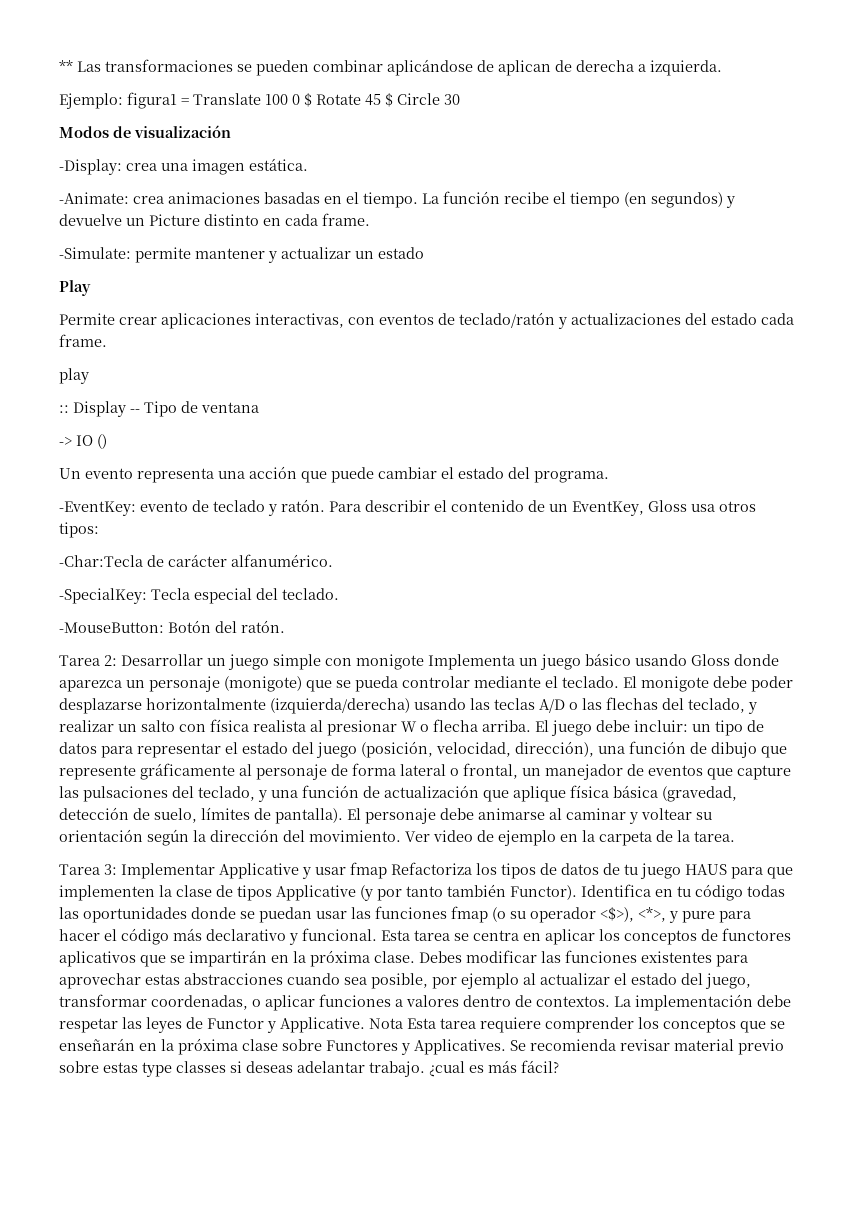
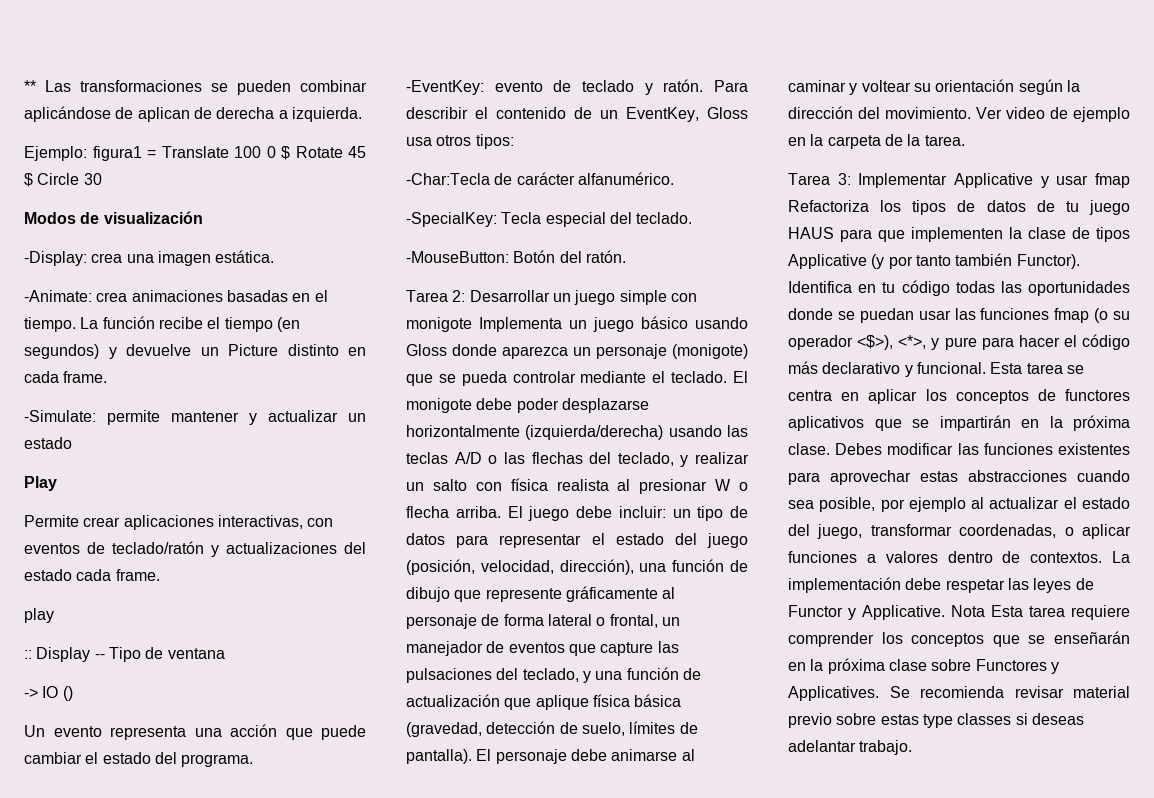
- ¿cual es más fácil?

